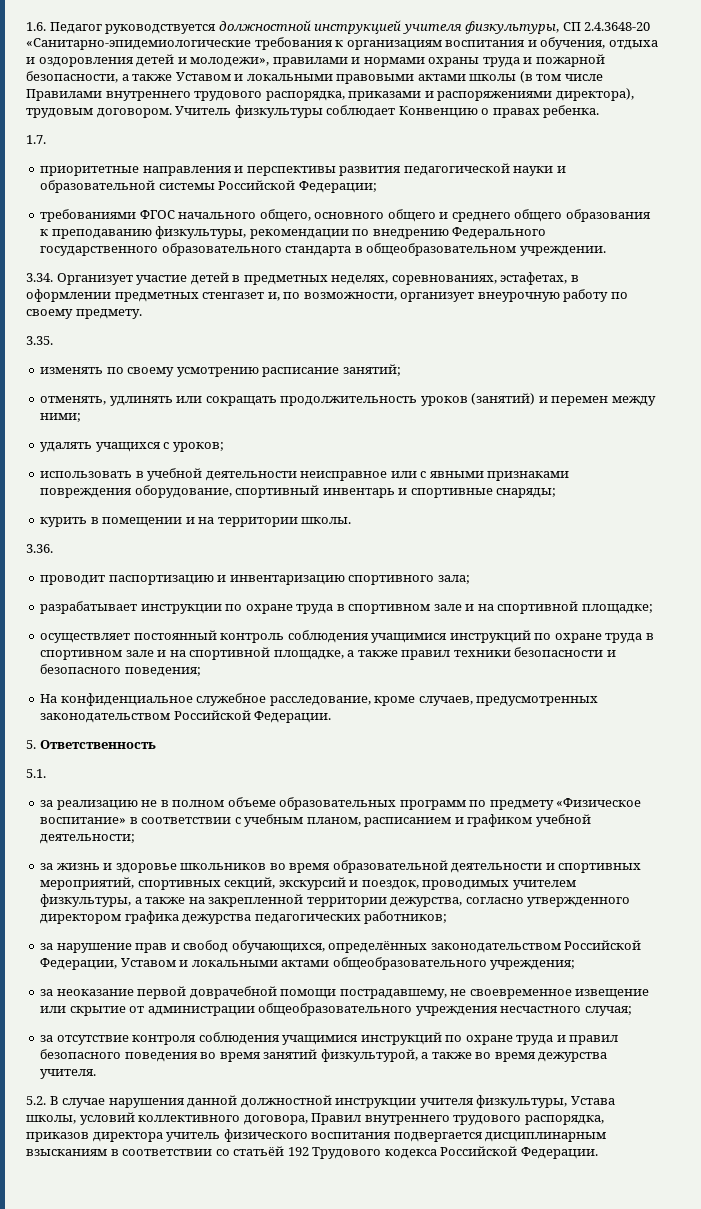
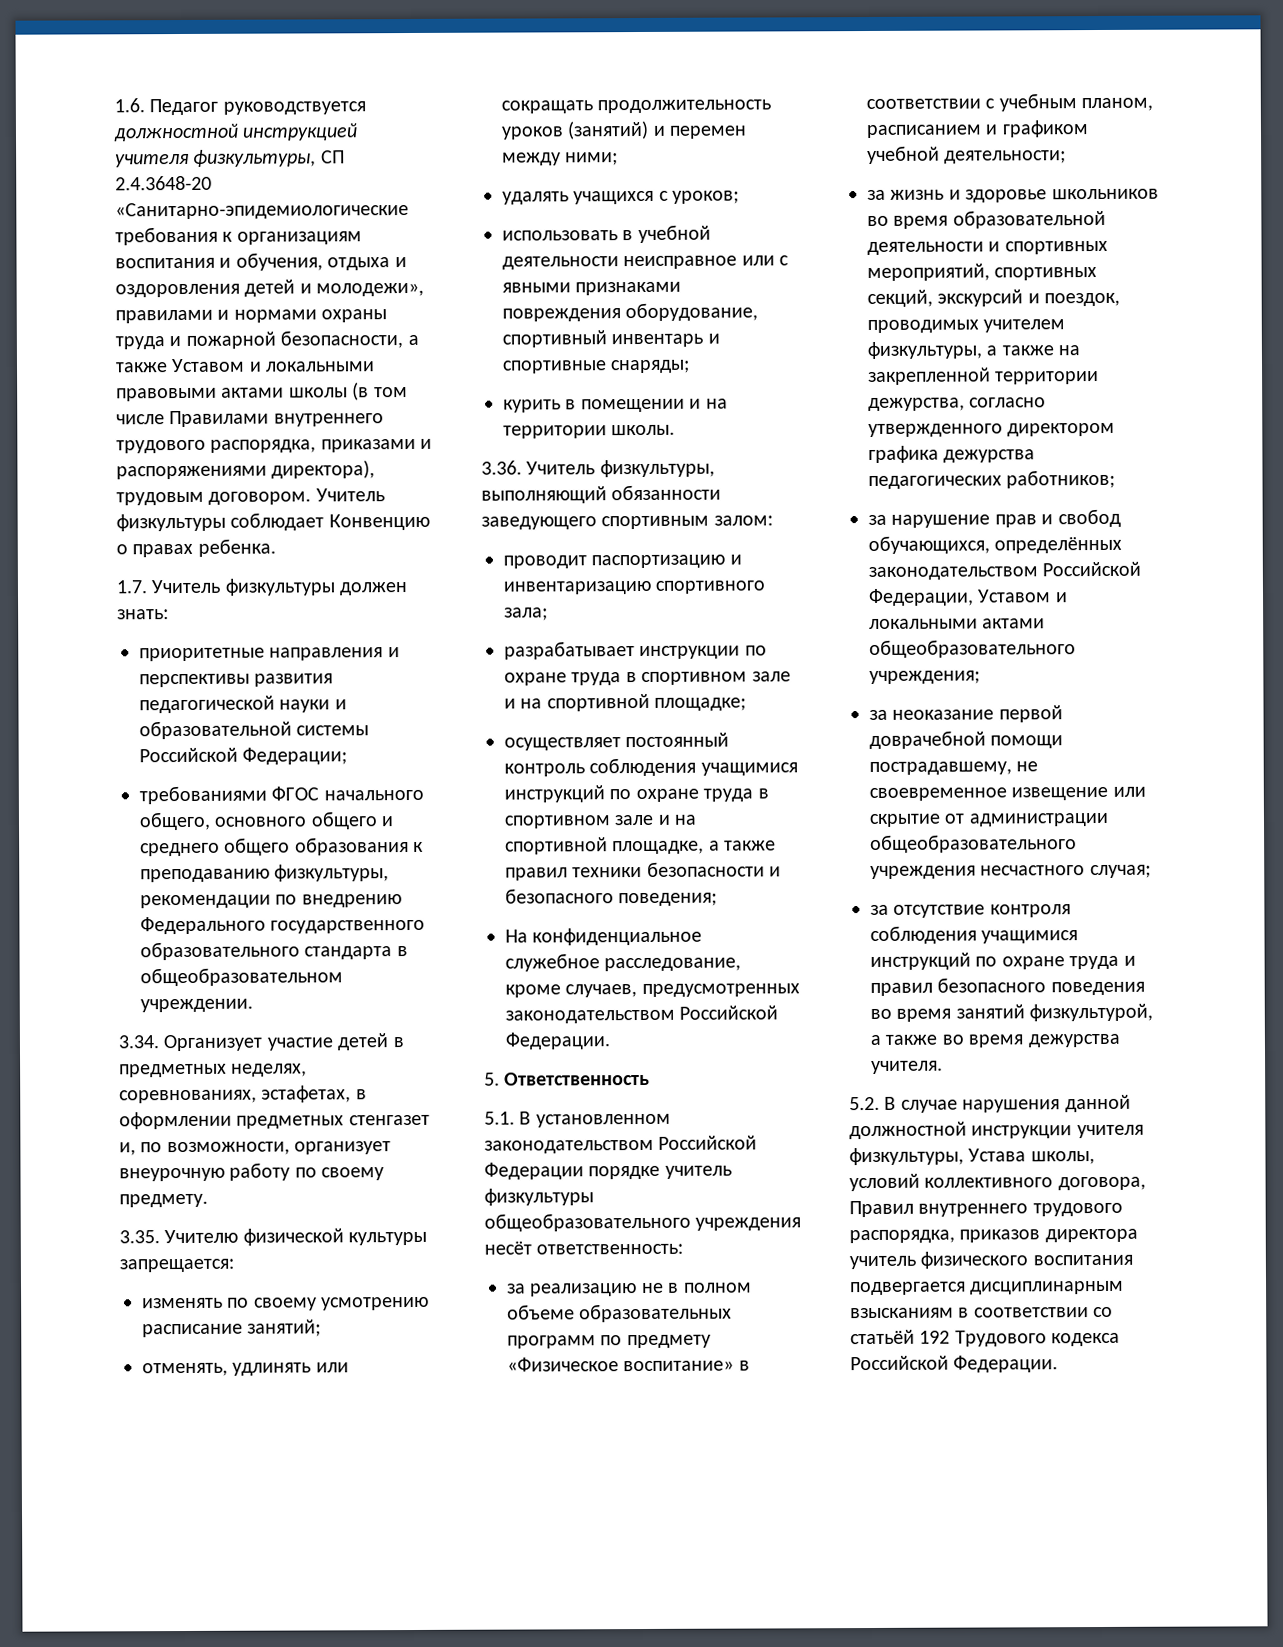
- 1.7.
+ 1.7. Учитель физкультуры должен знать:
- 3.35.
+ 3.35. Учителю физической культуры запрещается:
- 3.36.
+ 3.36. Учитель физкультуры, выполняющий обязанности заведующего спортивным залом:
- 5.1.
+ 5.1. В установленном законодательством Российской Федерации порядке учитель физкультуры общеобразовательного учреждения несёт ответственность:

